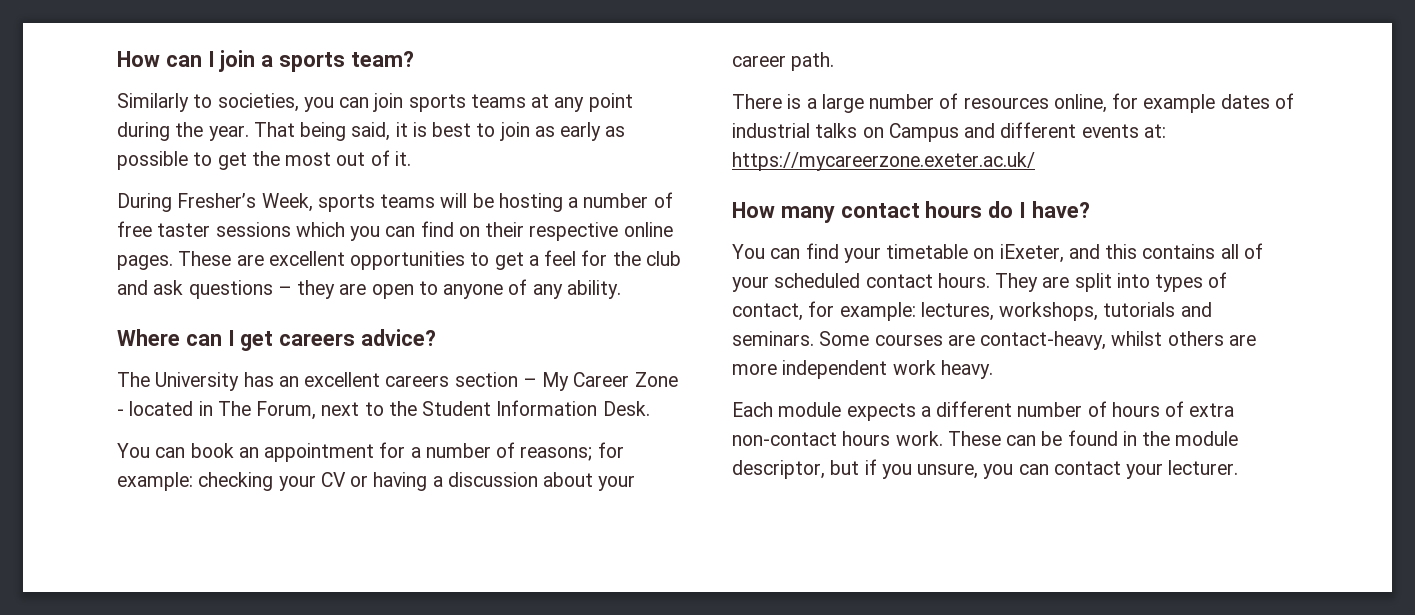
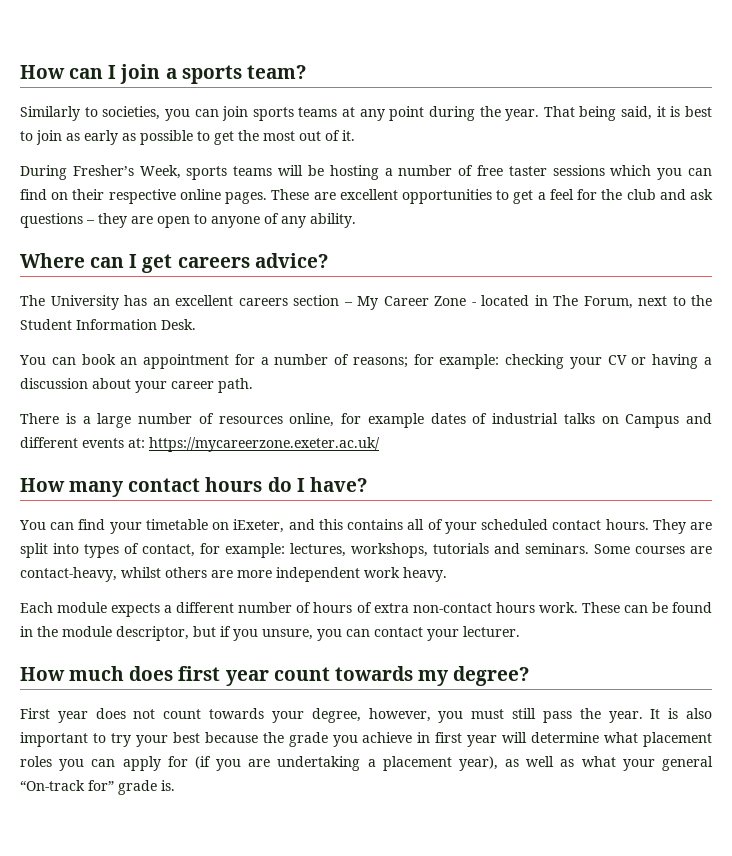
+ How much does first year count towards my degree?
+ First year does not count towards your degree, however, you must still pass the year. It is also important to try your best because the grade you achieve in first year will determine what placement roles you can apply for (if you are undertaking a placement year), as well as what your general “On-track for” grade is.

